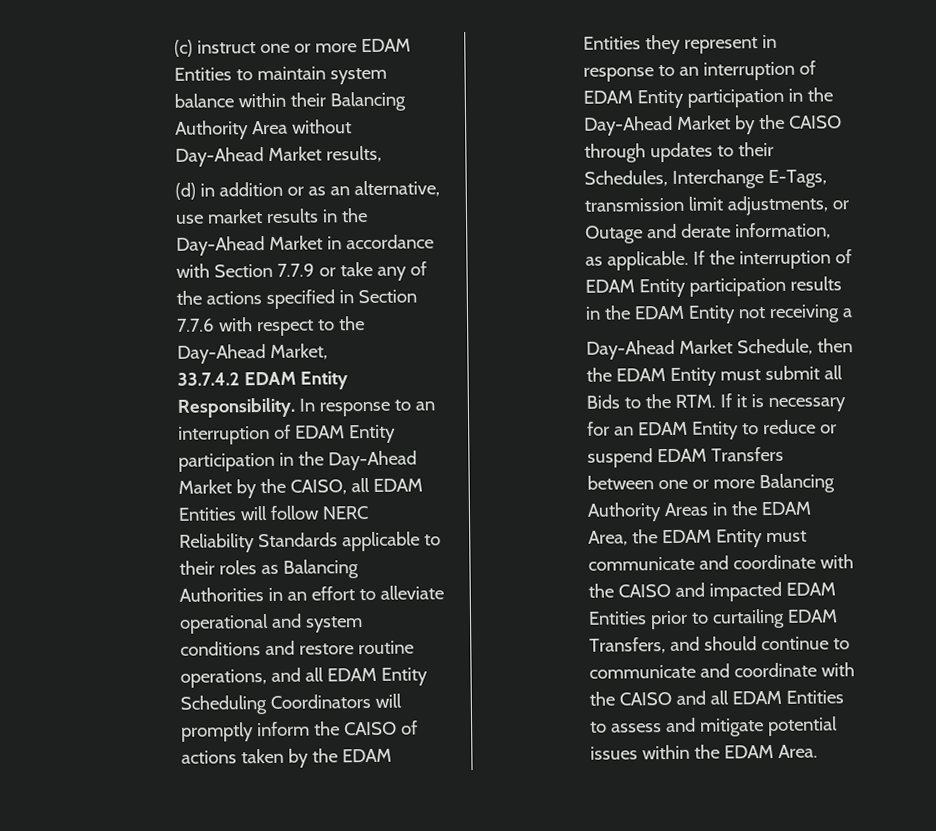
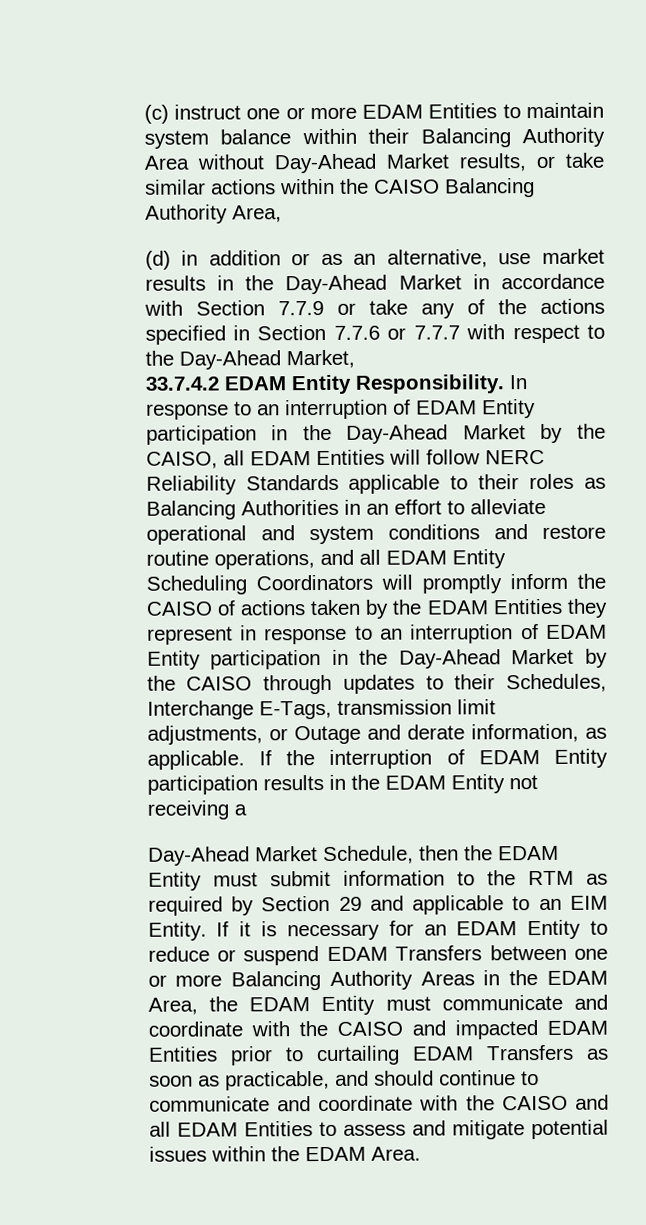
- (c) instruct one or more EDAM Entities to maintain system balance within their Balancing Authority Area without Day-Ahead Market results,
+ (c) instruct one or more EDAM Entities to maintain system balance within their Balancing Authority Area without Day-Ahead Market results, or take similar actions within the CAISO Balancing Authority Area,
- (d) in addition or as an alternative, use market results in the Day-Ahead Market in accordance with Section 7.7.9 or take any of the actions specified in Section 7.7.6 with respect to the Day-Ahead Market,
+ (d) in addition or as an alternative, use market results in the Day-Ahead Market in accordance with Section 7.7.9 or take any of the actions specified in Section 7.7.6 or 7.7.7 with respect to the Day-Ahead Market,
- Day-Ahead Market Schedule, then the EDAM Entity must submit all Bids to the RTM. If it is necessary for an EDAM Entity to reduce or suspend EDAM Transfers between one or more Balancing Authority Areas in the EDAM Area, the EDAM Entity must communicate and coordinate with the CAISO and impacted EDAM Entities prior to curtailing EDAM Transfers, and should continue to communicate and coordinate with the CAISO and all EDAM Entities to assess and mitigate potential issues within the EDAM Area.
+ Day-Ahead Market Schedule, then the EDAM Entity must submit information to the RTM as required by Section 29 and applicable to an EIM Entity. If it is necessary for an EDAM Entity to reduce or suspend EDAM Transfers between one or more Balancing Authority Areas in the EDAM Area, the EDAM Entity must communicate and coordinate with the CAISO and impacted EDAM Entities prior to curtailing EDAM Transfers as soon as practicable, and should continue to communicate and coordinate with the CAISO and all EDAM Entities to assess and mitigate potential issues within the EDAM Area.

